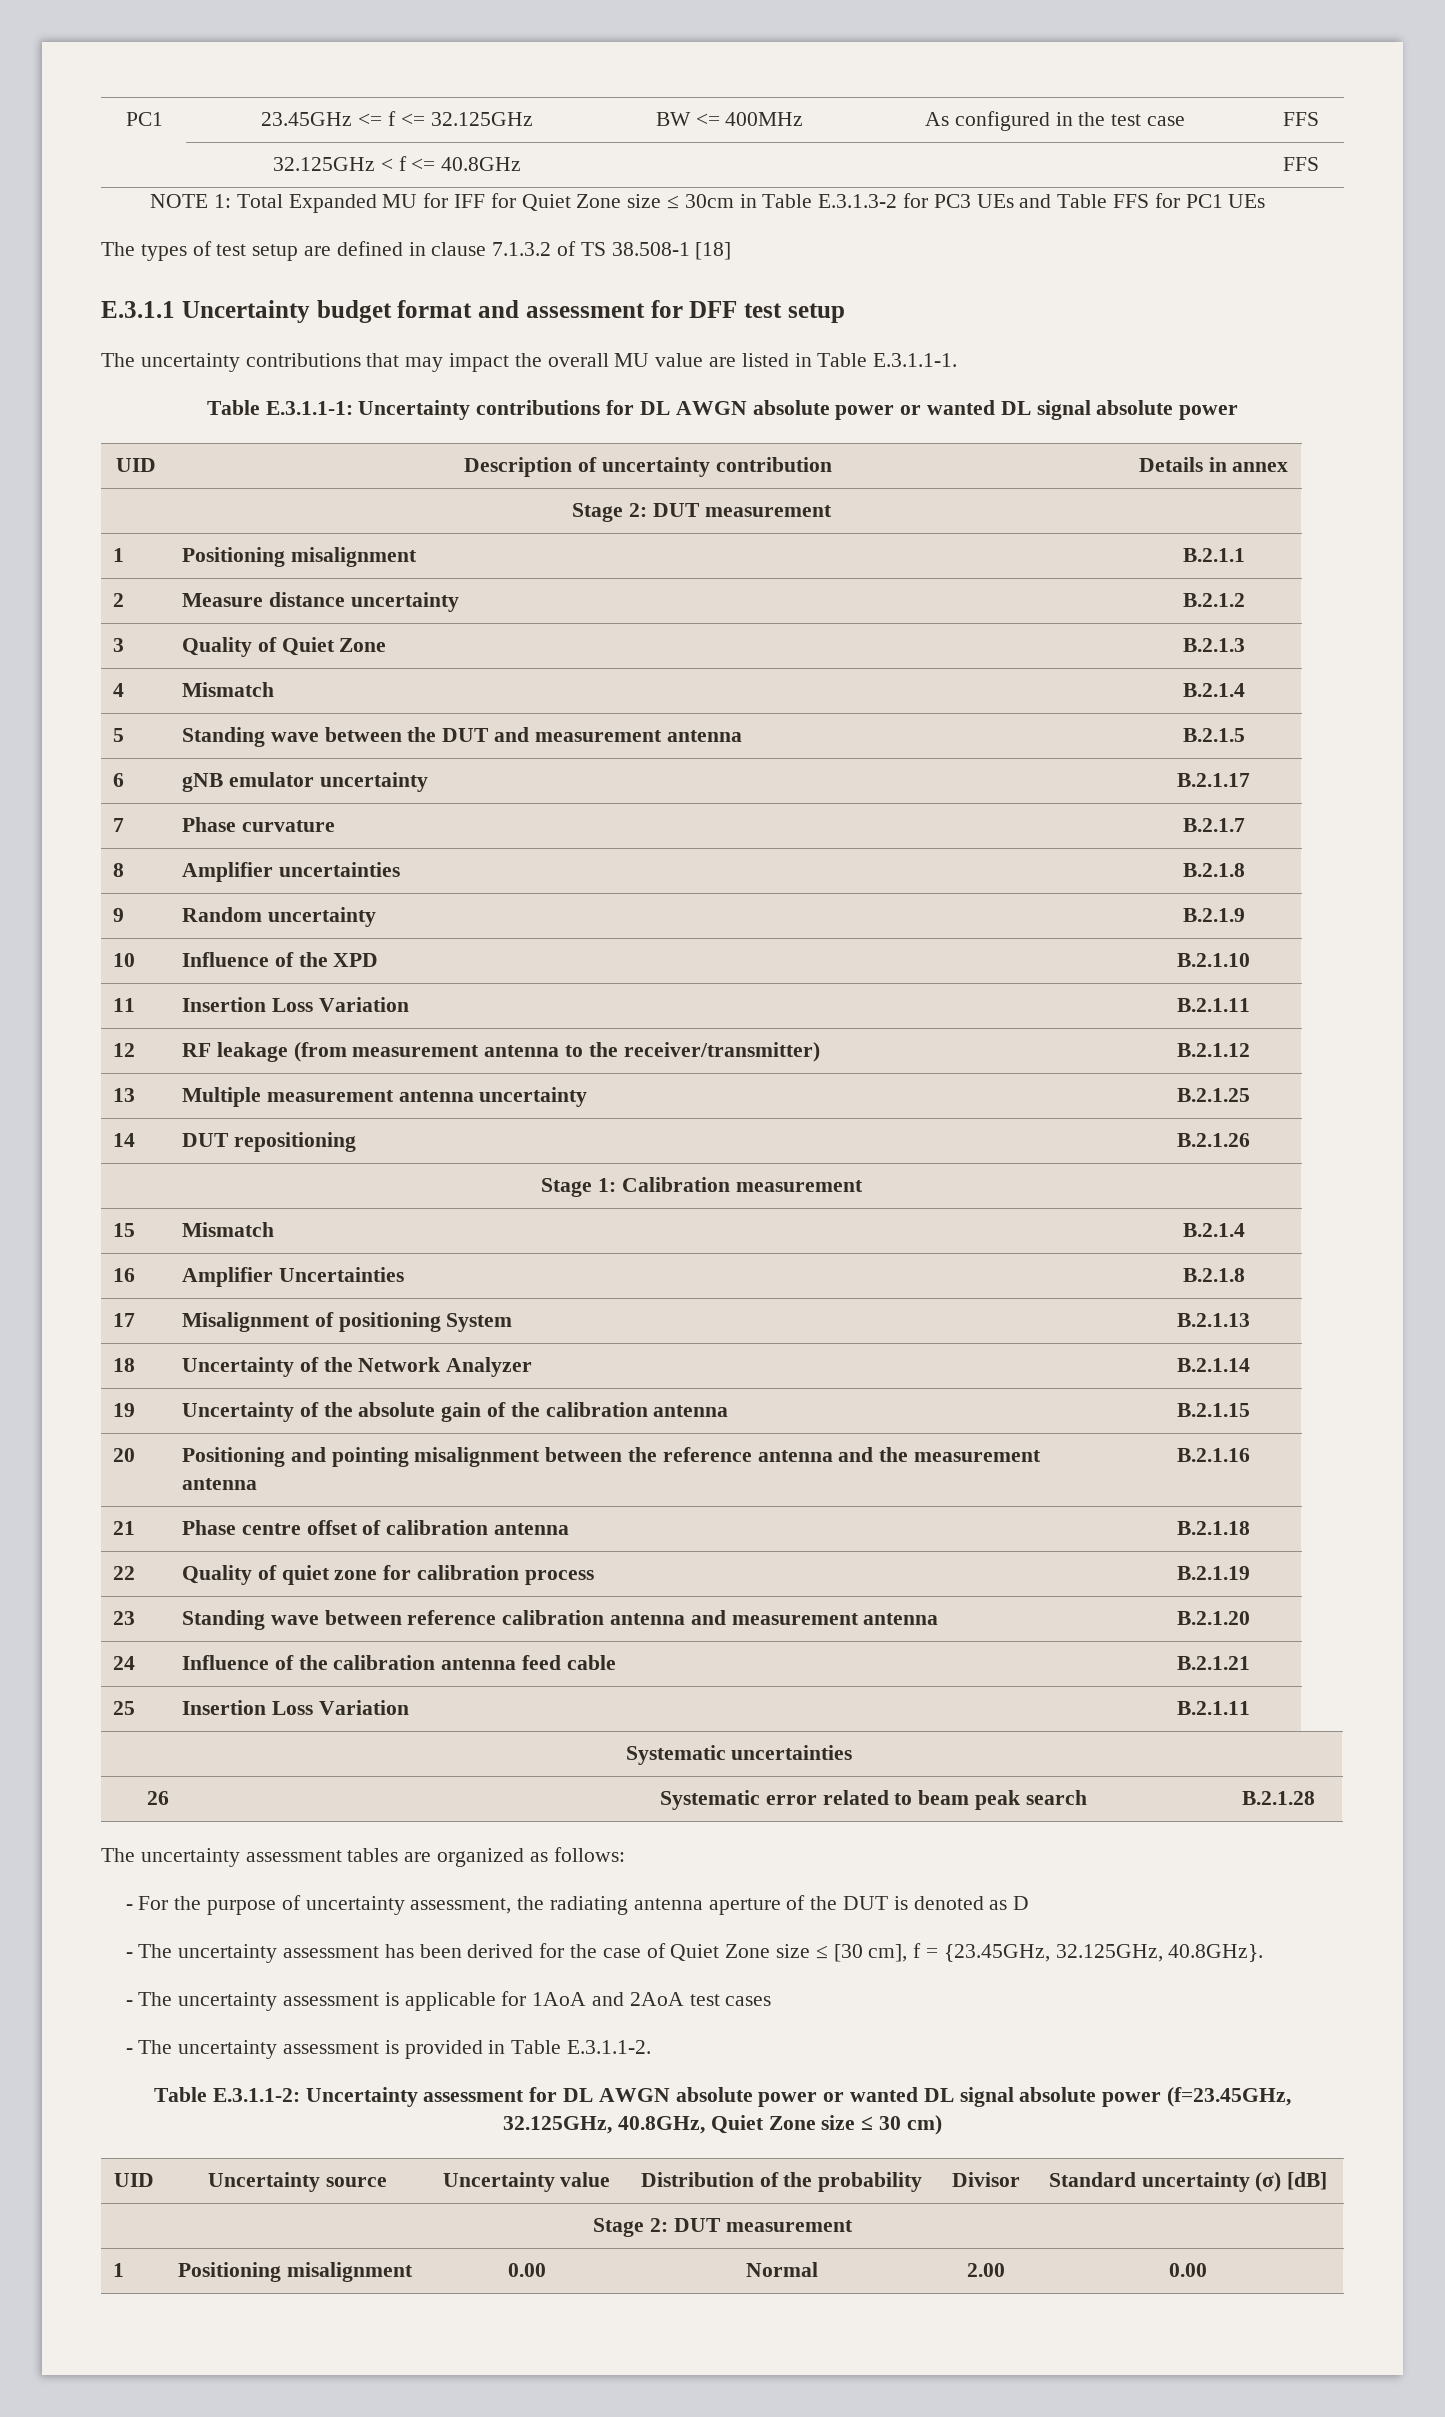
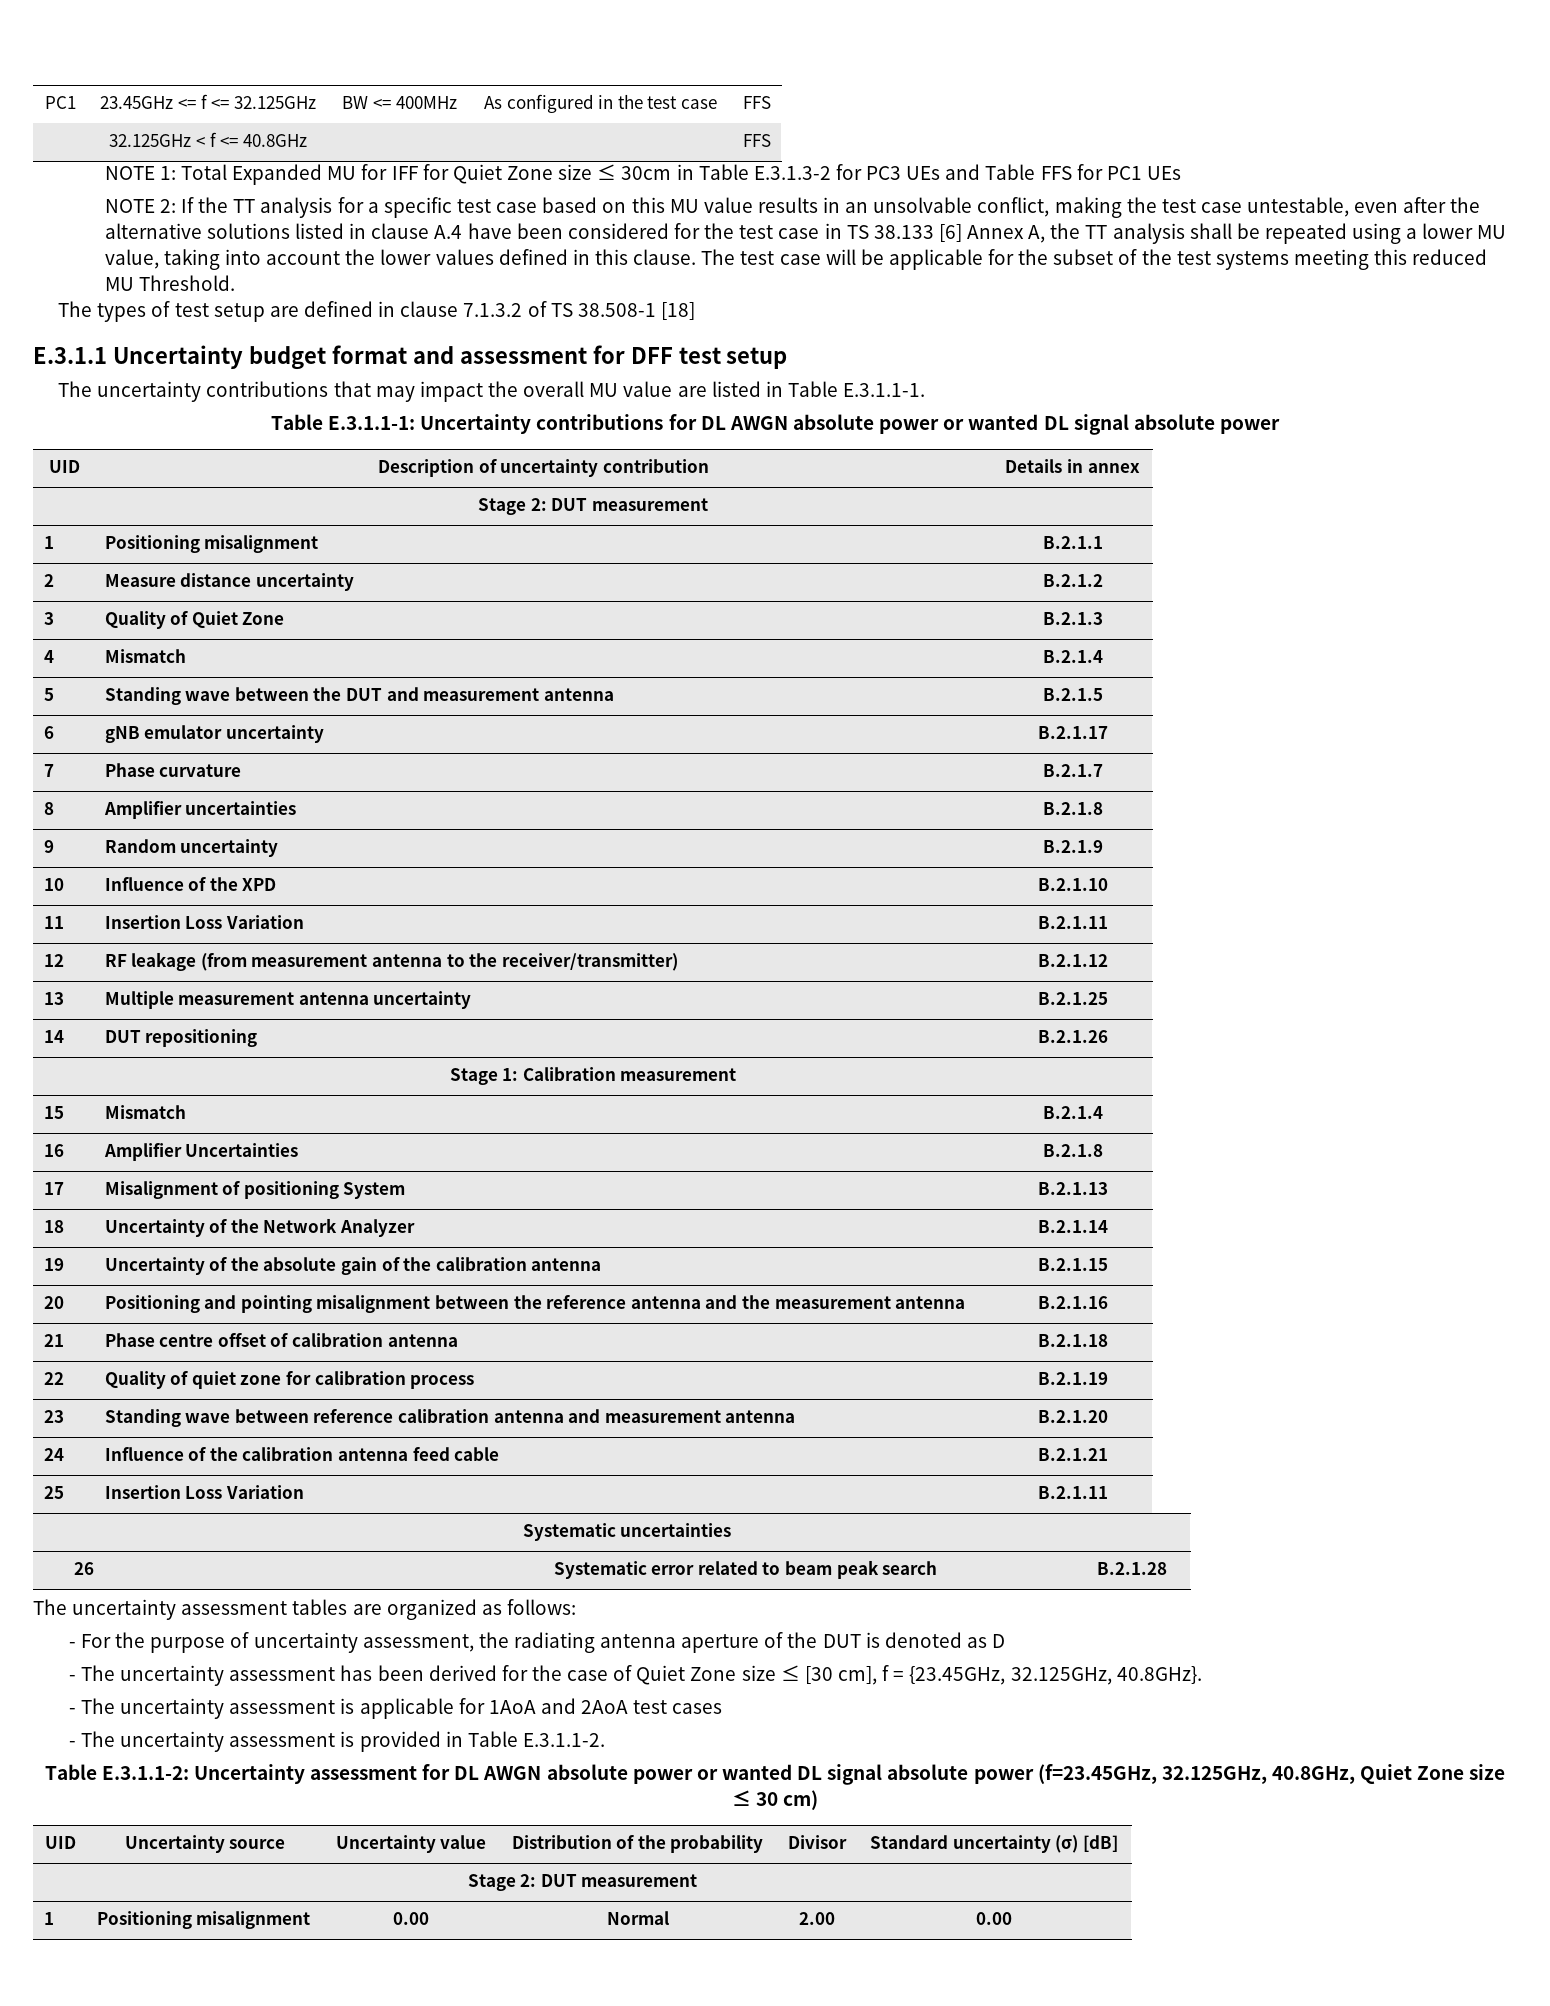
+ NOTE 2: If the TT analysis for a specific test case based on this MU value results in an unsolvable conflict, making the test case untestable, even after the alternative solutions listed in clause A.4 have been considered for the test case in TS 38.133 [6] Annex A, the TT analysis shall be repeated using a lower MU value, taking into account the lower values defined in this clause. The test case will be applicable for the subset of the test systems meeting this reduced MU Threshold.

